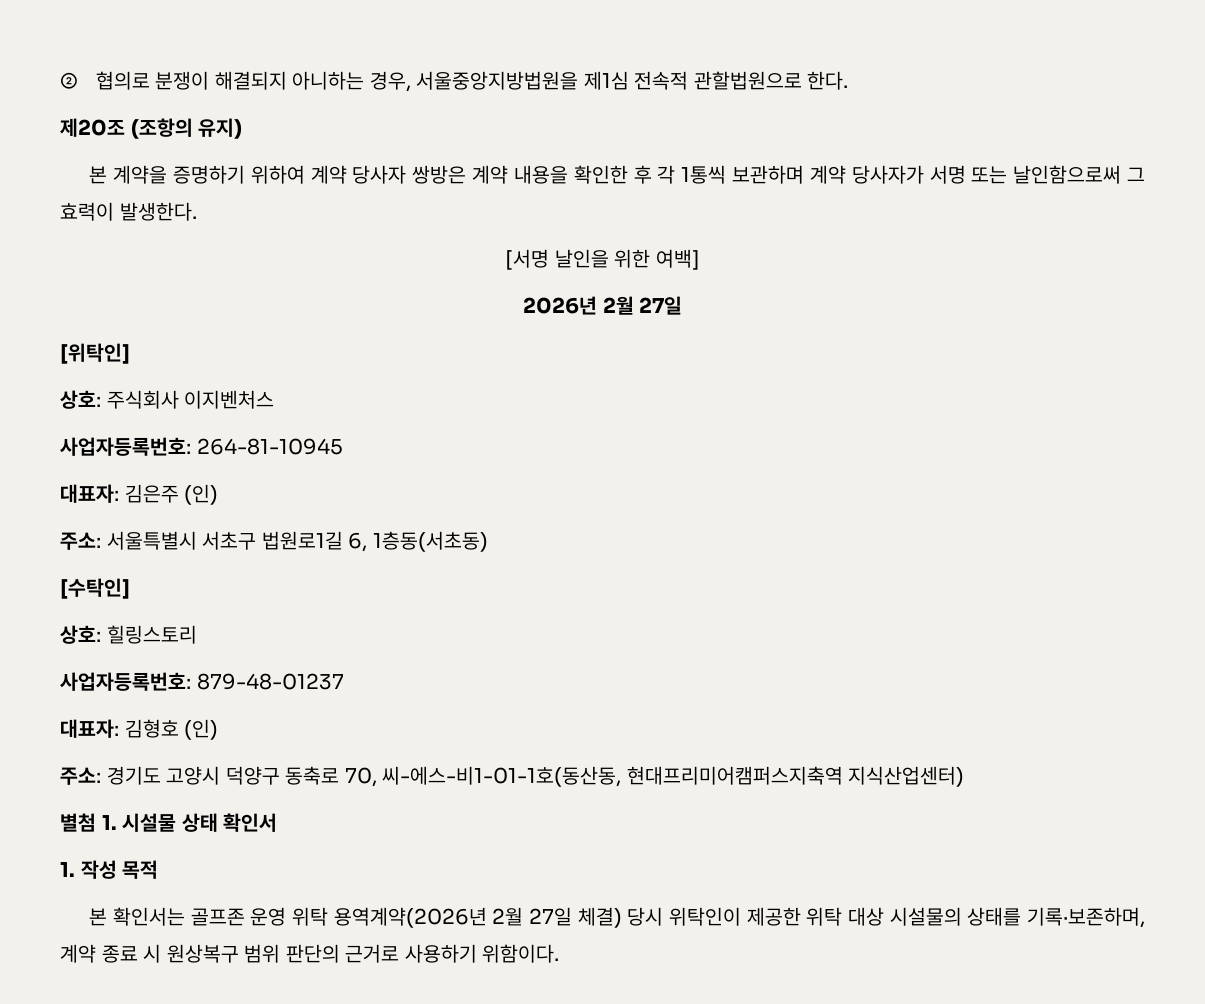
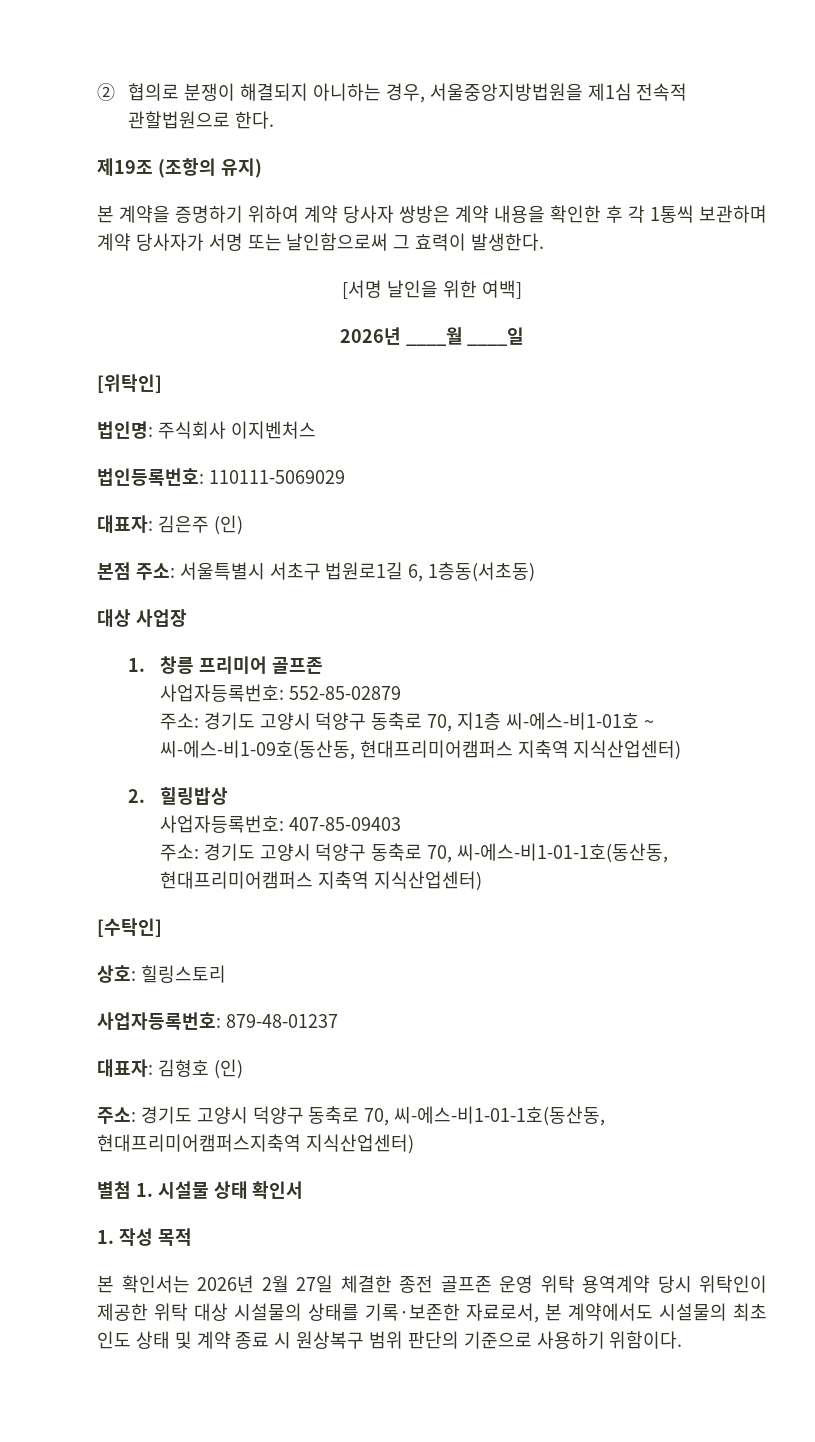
- 제20조 (조항의 유지)
+ 제19조 (조항의 유지)
- 2026년 2월 27일
+ 2026년 ____월 ____일
- 상호: 주식회사 이지벤처스
+ 법인명: 주식회사 이지벤처스
- 사업자등록번호: 264-81-10945
+ 법인등록번호: 110111-5069029
- 주소: 서울특별시 서초구 법원로1길 6, 1층동(서초동)
+ 본점 주소: 서울특별시 서초구 법원로1길 6, 1층동(서초동)
+ 대상 사업장
+ 1. 창릉 프리미어 골프존
+ 사업자등록번호: 552-85-02879
+ 주소: 경기도 고양시 덕양구 동축로 70, 지1층 씨-에스-비1-01호 ~ 씨-에스-비1-09호(동산동, 현대프리미어캠퍼스 지축역 지식산업센터)
+ 2. 힐링밥상
+ 사업자등록번호: 407-85-09403
+ 주소: 경기도 고양시 덕양구 동축로 70, 씨-에스-비1-01-1호(동산동, 현대프리미어캠퍼스 지축역 지식산업센터)
- 본 확인서는 골프존 운영 위탁 용역계약(2026년 2월 27일 체결) 당시 위탁인이 제공한 위탁 대상 시설물의 상태를 기록·보존하며, 계약 종료 시 원상복구 범위 판단의 근거로 사용하기 위함이다.
+ 본 확인서는 2026년 2월 27일 체결한 종전 골프존 운영 위탁 용역계약 당시 위탁인이 제공한 위탁 대상 시설물의 상태를 기록·보존한 자료로서, 본 계약에서도 시설물의 최초 인도 상태 및 계약 종료 시 원상복구 범위 판단의 기준으로 사용하기 위함이다.

